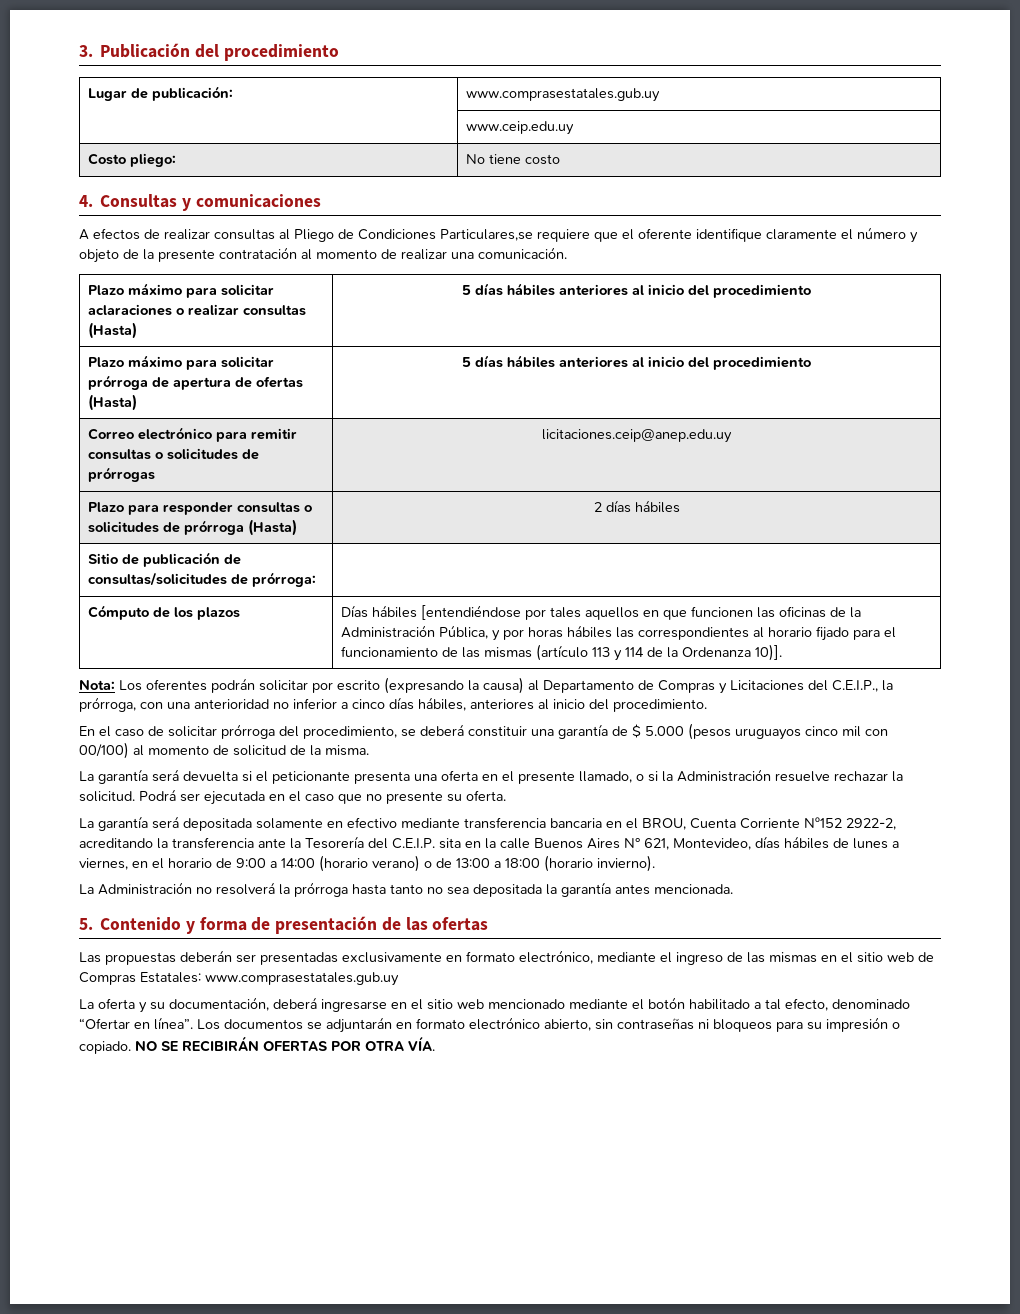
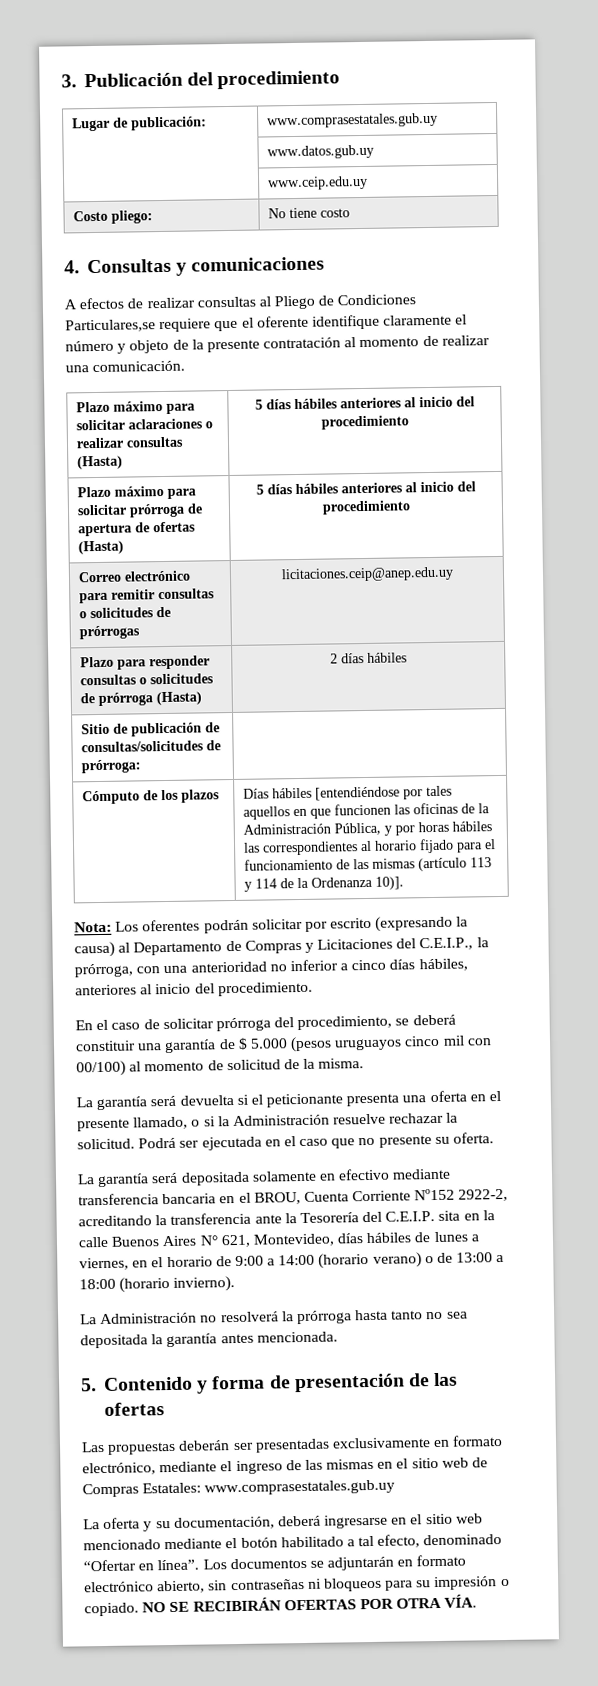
+ | www.datos.gub.uy

